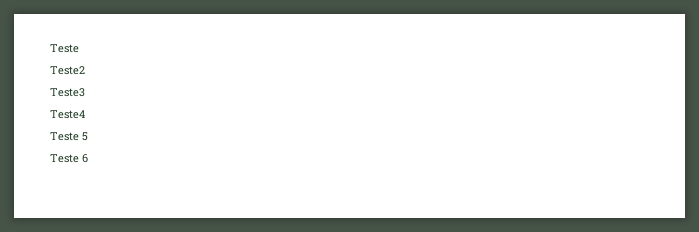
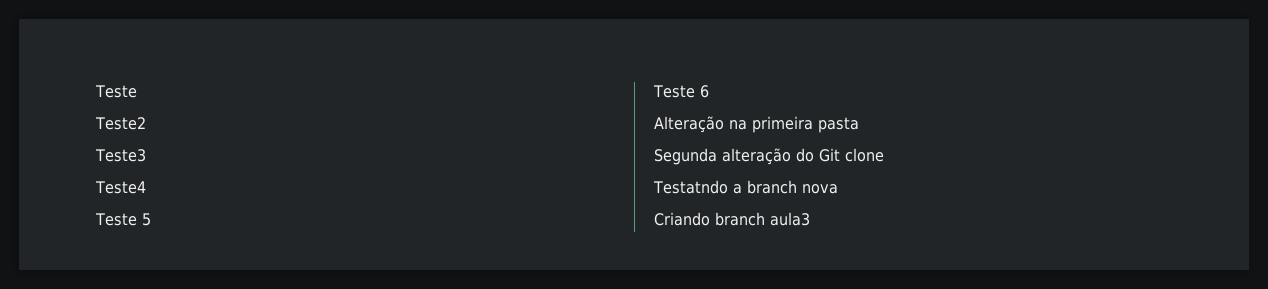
+ Alteração na primeira pasta
+ Segunda alteração do Git clone
+ Testatndo a branch nova
+ Criando branch aula3

